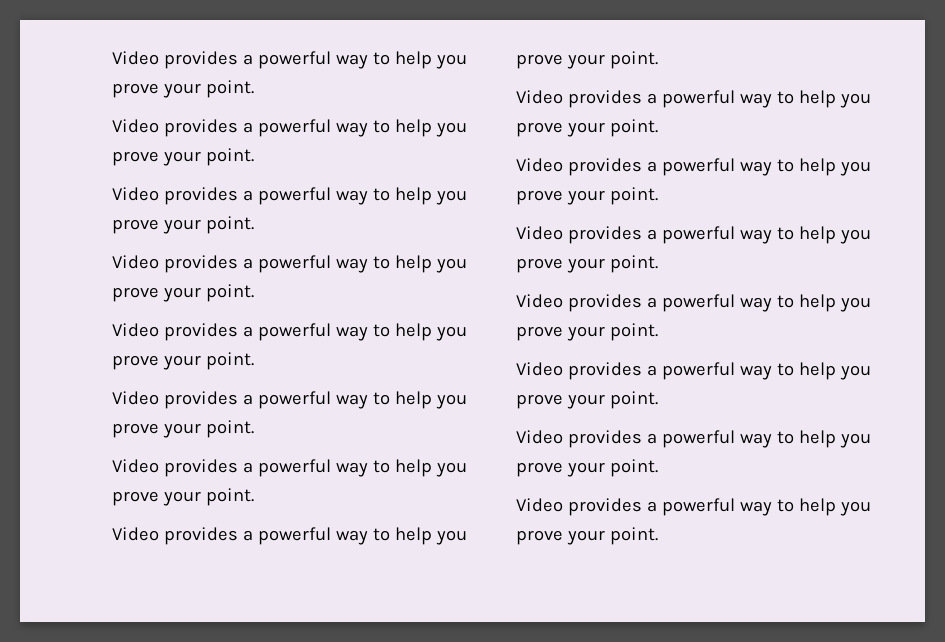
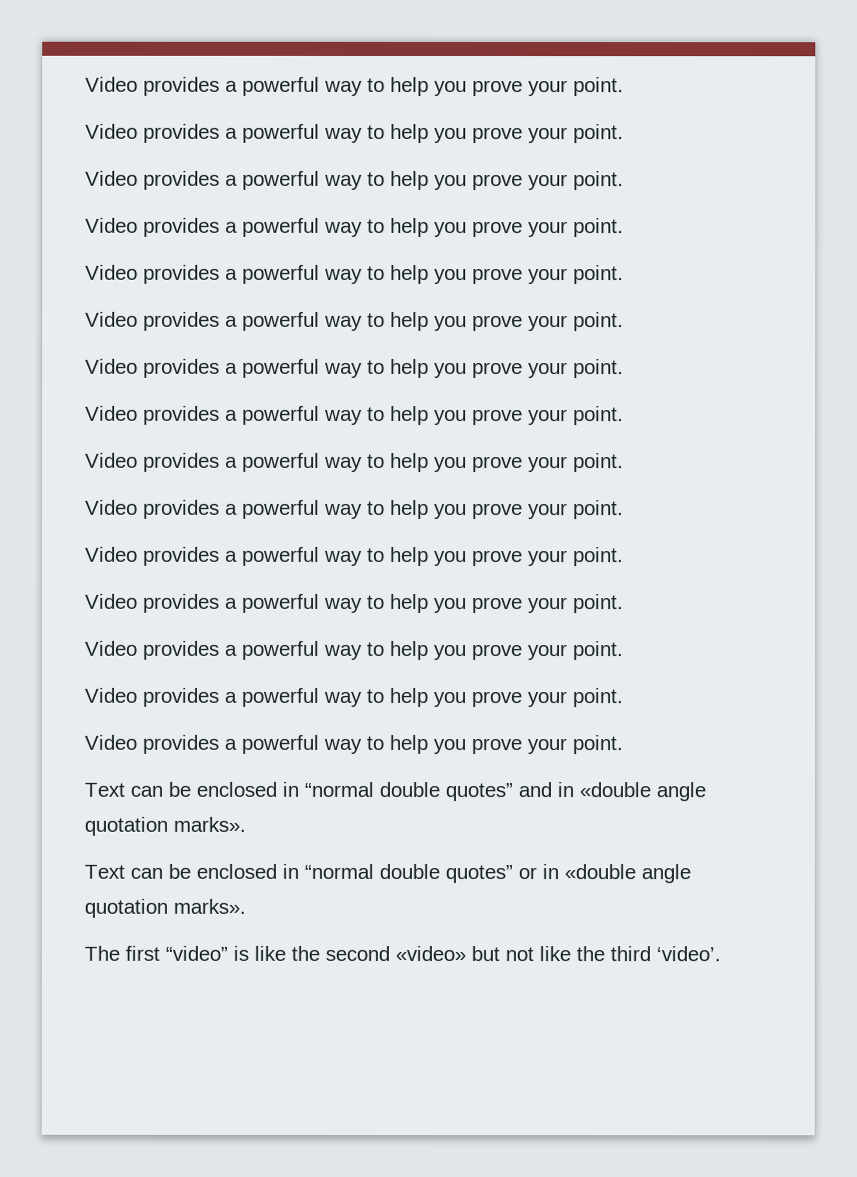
+ Text can be enclosed in “normal double quotes” and in «double angle quotation marks».
+ Text can be enclosed in “normal double quotes” or in «double angle quotation marks».
+ The first “video” is like the second «video» but not like the third ‘video’.

